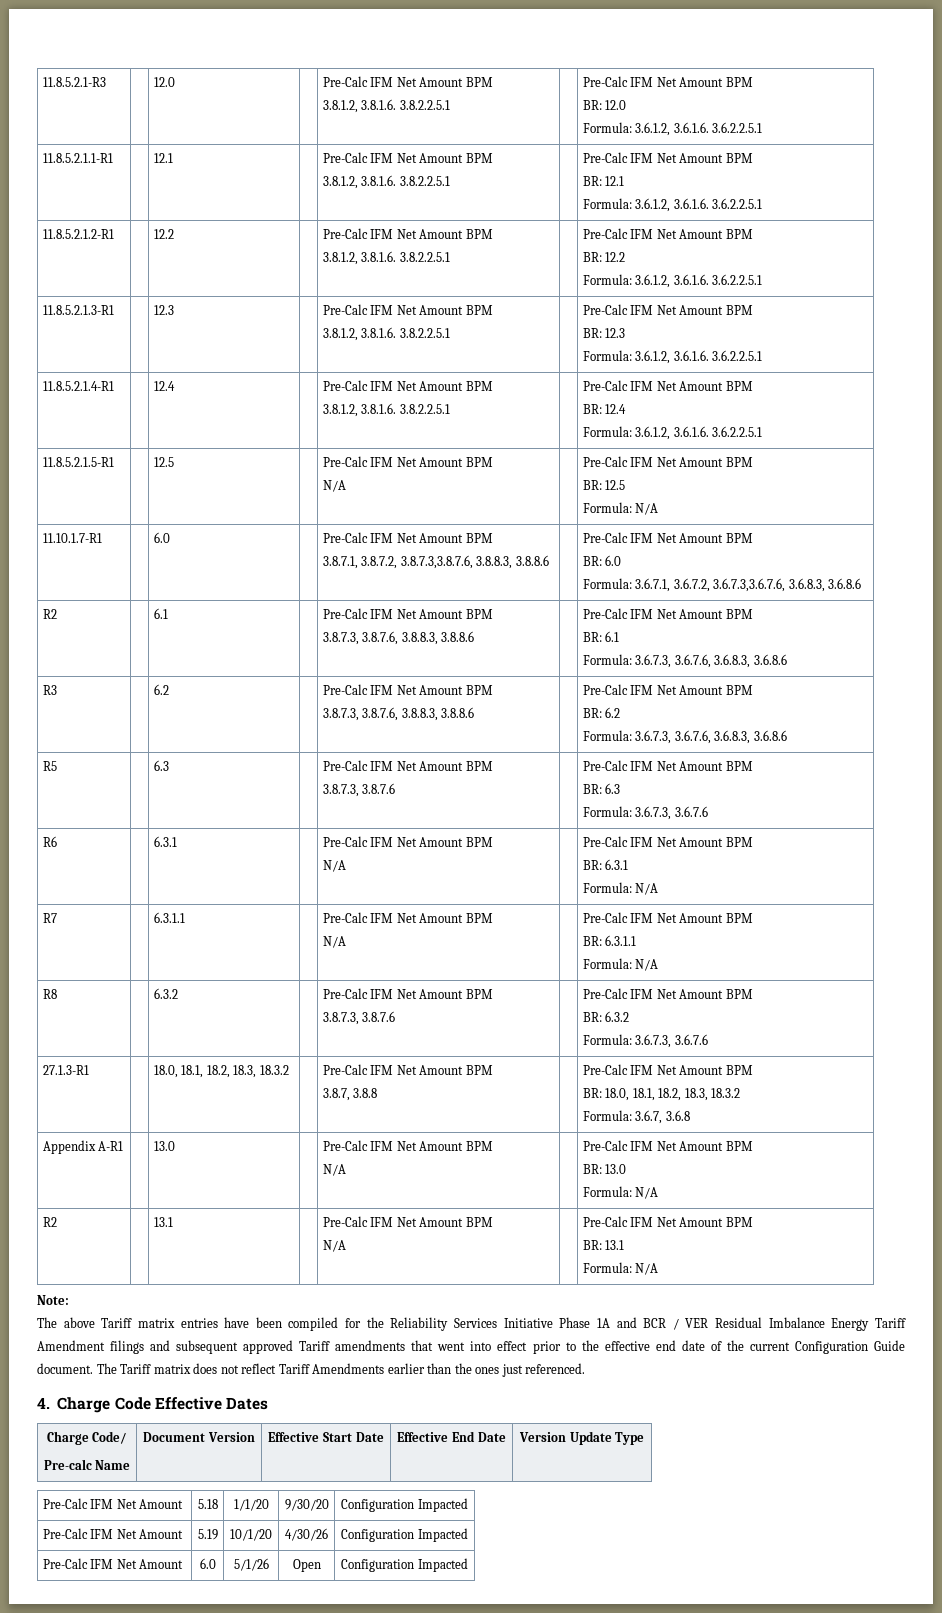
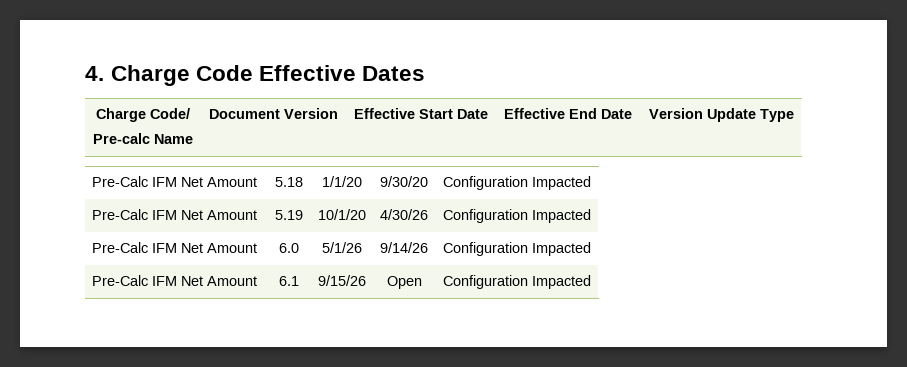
- 11.8.5.2.1-R3 | | 12.0 | | Pre-Calc IFM Net Amount BPM
- 3.8.1.2, 3.8.1.6. 3.8.2.2.5.1 | | Pre-Calc IFM Net Amount BPM
- BR: 12.0
- Formula: 3.6.1.2, 3.6.1.6. 3.6.2.2.5.1
- 11.8.5.2.1.1-R1 | | 12.1 | | Pre-Calc IFM Net Amount BPM
- 3.8.1.2, 3.8.1.6. 3.8.2.2.5.1 | | Pre-Calc IFM Net Amount BPM
- BR: 12.1
- Formula: 3.6.1.2, 3.6.1.6. 3.6.2.2.5.1
- 11.8.5.2.1.2-R1 | | 12.2 | | Pre-Calc IFM Net Amount BPM
- 3.8.1.2, 3.8.1.6. 3.8.2.2.5.1 | | Pre-Calc IFM Net Amount BPM
- BR: 12.2
- Formula: 3.6.1.2, 3.6.1.6. 3.6.2.2.5.1
- 11.8.5.2.1.3-R1 | | 12.3 | | Pre-Calc IFM Net Amount BPM
- 3.8.1.2, 3.8.1.6. 3.8.2.2.5.1 | | Pre-Calc IFM Net Amount BPM
- BR: 12.3
- Formula: 3.6.1.2, 3.6.1.6. 3.6.2.2.5.1
- 11.8.5.2.1.4-R1 | | 12.4 | | Pre-Calc IFM Net Amount BPM
- 3.8.1.2, 3.8.1.6. 3.8.2.2.5.1 | | Pre-Calc IFM Net Amount BPM
- BR: 12.4
- Formula: 3.6.1.2, 3.6.1.6. 3.6.2.2.5.1
- 11.8.5.2.1.5-R1 | | 12.5 | | Pre-Calc IFM Net Amount BPM
- N/A | | Pre-Calc IFM Net Amount BPM
- BR: 12.5
- Formula: N/A
- 11.10.1.7-R1 | | 6.0 | | Pre-Calc IFM Net Amount BPM
- 3.8.7.1, 3.8.7.2, 3.8.7.3,3.8.7.6, 3.8.8.3, 3.8.8.6 | | Pre-Calc IFM Net Amount BPM
- BR: 6.0
- Formula: 3.6.7.1, 3.6.7.2, 3.6.7.3,3.6.7.6, 3.6.8.3, 3.6.8.6
- R2 | | 6.1 | | Pre-Calc IFM Net Amount BPM
- 3.8.7.3, 3.8.7.6, 3.8.8.3, 3.8.8.6 | | Pre-Calc IFM Net Amount BPM
- BR: 6.1
- Formula: 3.6.7.3, 3.6.7.6, 3.6.8.3, 3.6.8.6
- R3 | | 6.2 | | Pre-Calc IFM Net Amount BPM
- 3.8.7.3, 3.8.7.6, 3.8.8.3, 3.8.8.6 | | Pre-Calc IFM Net Amount BPM
- BR: 6.2
- Formula: 3.6.7.3, 3.6.7.6, 3.6.8.3, 3.6.8.6
- R5 | | 6.3 | | Pre-Calc IFM Net Amount BPM
- 3.8.7.3, 3.8.7.6 | | Pre-Calc IFM Net Amount BPM
- BR: 6.3
- Formula: 3.6.7.3, 3.6.7.6
- R6 | | 6.3.1 | | Pre-Calc IFM Net Amount BPM
- N/A | | Pre-Calc IFM Net Amount BPM
- BR: 6.3.1
- Formula: N/A
- R7 | | 6.3.1.1 | | Pre-Calc IFM Net Amount BPM
- N/A | | Pre-Calc IFM Net Amount BPM
- BR: 6.3.1.1
- Formula: N/A
- R8 | | 6.3.2 | | Pre-Calc IFM Net Amount BPM
- 3.8.7.3, 3.8.7.6 | | Pre-Calc IFM Net Amount BPM
- BR: 6.3.2
- Formula: 3.6.7.3, 3.6.7.6
- 27.1.3-R1 | | 18.0, 18.1, 18.2, 18.3, 18.3.2 | | Pre-Calc IFM Net Amount BPM
- 3.8.7, 3.8.8 | | Pre-Calc IFM Net Amount BPM
- BR: 18.0, 18.1, 18.2, 18.3, 18.3.2
- Formula: 3.6.7, 3.6.8
- Appendix A-R1 | | 13.0 | | Pre-Calc IFM Net Amount BPM
- N/A | | Pre-Calc IFM Net Amount BPM
- BR: 13.0
- Formula: N/A
- R2 | | 13.1 | | Pre-Calc IFM Net Amount BPM
- N/A | | Pre-Calc IFM Net Amount BPM
- BR: 13.1
- Formula: N/A
- Note:
- The above Tariff matrix entries have been compiled for the Reliability Services Initiative Phase 1A and BCR / VER Residual Imbalance Energy Tariff Amendment filings and subsequent approved Tariff amendments that went into effect prior to the effective end date of the current Configuration Guide document. The Tariff matrix does not reflect Tariff Amendments earlier than the ones just referenced.
- Pre-Calc IFM Net Amount | 6.0 | 5/1/26 | Open | Configuration Impacted
+ Pre-Calc IFM Net Amount | 6.0 | 5/1/26 | 9/14/26 | Configuration Impacted
+ Pre-Calc IFM Net Amount | 6.1 | 9/15/26 | Open | Configuration Impacted

